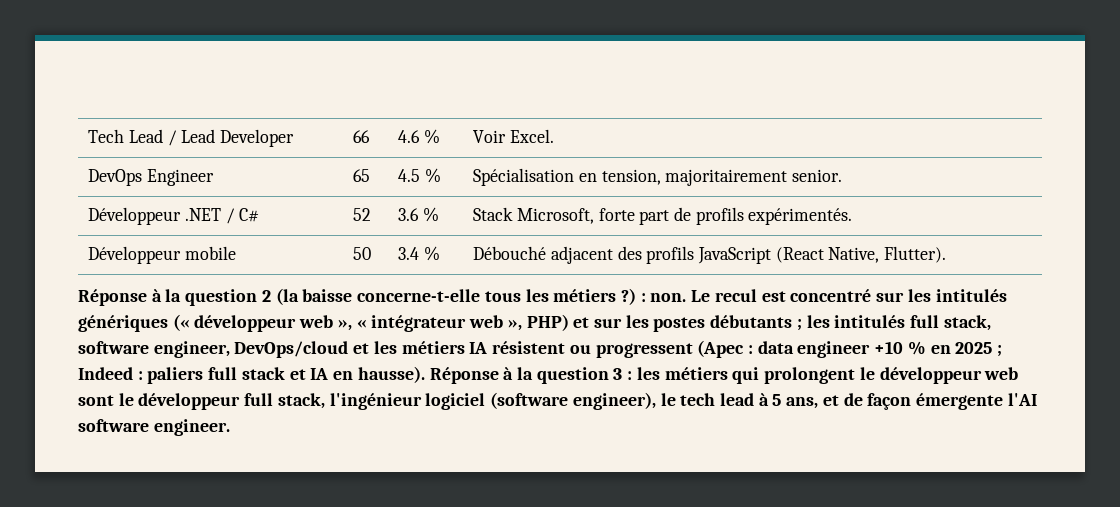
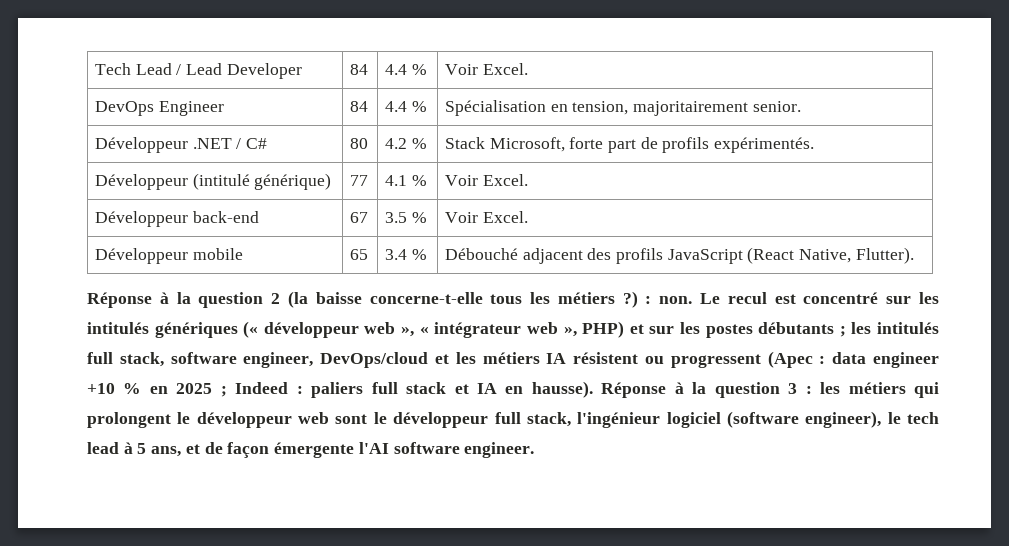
- Tech Lead / Lead Developer | 66 | 4.6 % | Voir Excel.
+ Tech Lead / Lead Developer | 84 | 4.4 % | Voir Excel.
- DevOps Engineer | 65 | 4.5 % | Spécialisation en tension, majoritairement senior.
+ DevOps Engineer | 84 | 4.4 % | Spécialisation en tension, majoritairement senior.
- Développeur .NET / C# | 52 | 3.6 % | Stack Microsoft, forte part de profils expérimentés.
+ Développeur .NET / C# | 80 | 4.2 % | Stack Microsoft, forte part de profils expérimentés.
+ Développeur (intitulé générique) | 77 | 4.1 % | Voir Excel.
+ Développeur back-end | 67 | 3.5 % | Voir Excel.
- Développeur mobile | 50 | 3.4 % | Débouché adjacent des profils JavaScript (React Native, Flutter).
+ Développeur mobile | 65 | 3.4 % | Débouché adjacent des profils JavaScript (React Native, Flutter).

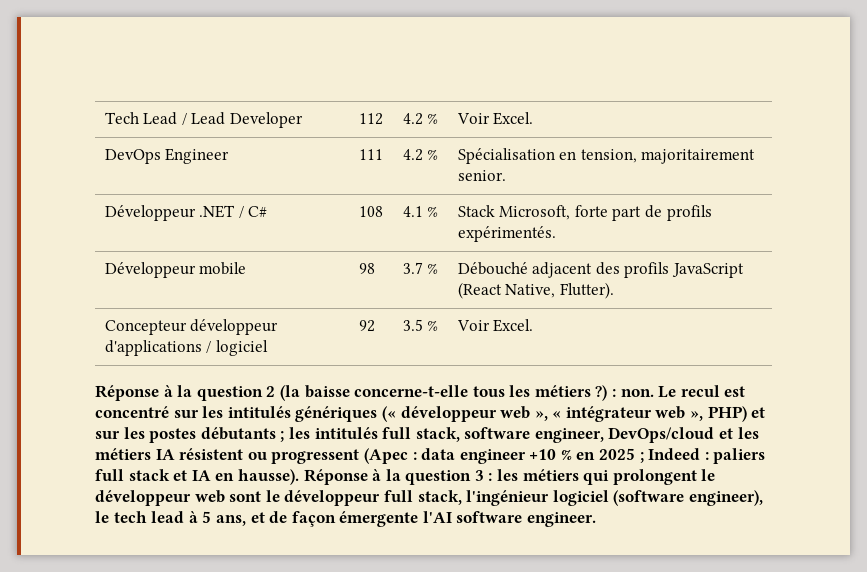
- Tech Lead / Lead Developer | 84 | 4.4 % | Voir Excel.
+ Tech Lead / Lead Developer | 112 | 4.2 % | Voir Excel.
- DevOps Engineer | 84 | 4.4 % | Spécialisation en tension, majoritairement senior.
+ DevOps Engineer | 111 | 4.2 % | Spécialisation en tension, majoritairement senior.
- Développeur .NET / C# | 80 | 4.2 % | Stack Microsoft, forte part de profils expérimentés.
+ Développeur .NET / C# | 108 | 4.1 % | Stack Microsoft, forte part de profils expérimentés.
- Développeur (intitulé générique) | 77 | 4.1 % | Voir Excel.
- Développeur back-end | 67 | 3.5 % | Voir Excel.
- Développeur mobile | 65 | 3.4 % | Débouché adjacent des profils JavaScript (React Native, Flutter).
+ Développeur mobile | 98 | 3.7 % | Débouché adjacent des profils JavaScript (React Native, Flutter).
+ Concepteur développeur d'applications / logiciel | 92 | 3.5 % | Voir Excel.

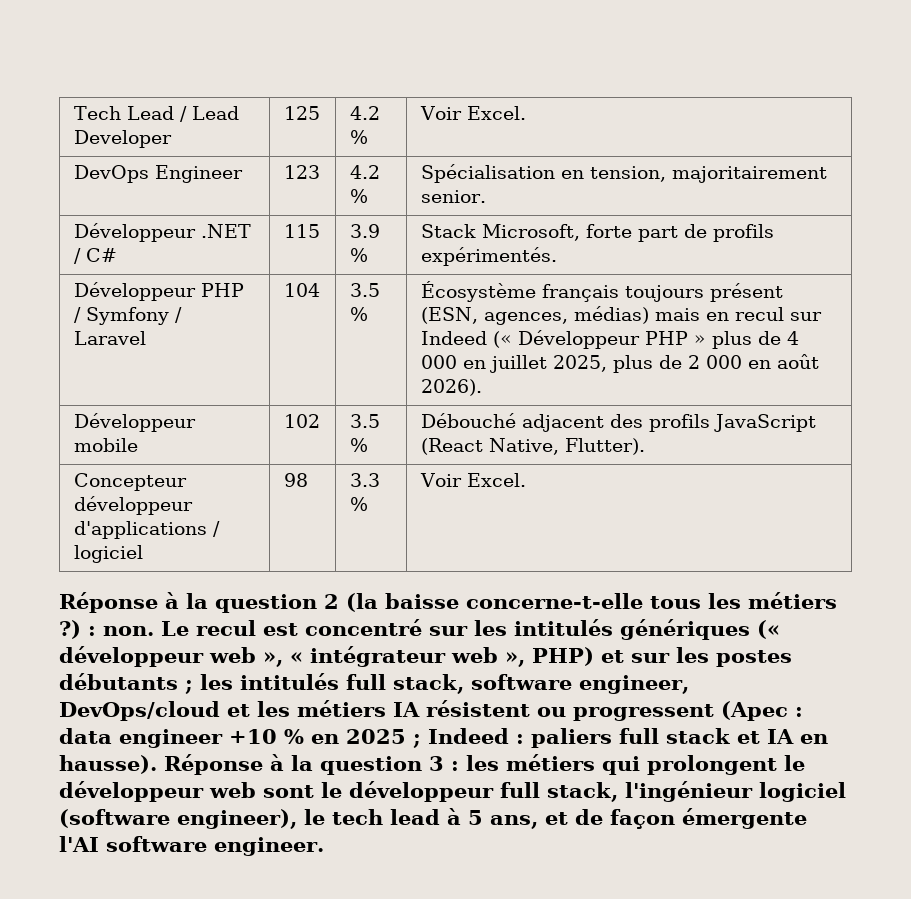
- Tech Lead / Lead Developer | 112 | 4.2 % | Voir Excel.
+ Tech Lead / Lead Developer | 125 | 4.2 % | Voir Excel.
- DevOps Engineer | 111 | 4.2 % | Spécialisation en tension, majoritairement senior.
+ DevOps Engineer | 123 | 4.2 % | Spécialisation en tension, majoritairement senior.
- Développeur .NET / C# | 108 | 4.1 % | Stack Microsoft, forte part de profils expérimentés.
+ Développeur .NET / C# | 115 | 3.9 % | Stack Microsoft, forte part de profils expérimentés.
+ Développeur PHP / Symfony / Laravel | 104 | 3.5 % | Écosystème français toujours présent (ESN, agences, médias) mais en recul sur Indeed (« Développeur PHP » plus de 4 000 en juillet 2025, plus de 2 000 en août 2026).
- Développeur mobile | 98 | 3.7 % | Débouché adjacent des profils JavaScript (React Native, Flutter).
+ Développeur mobile | 102 | 3.5 % | Débouché adjacent des profils JavaScript (React Native, Flutter).
- Concepteur développeur d'applications / logiciel | 92 | 3.5 % | Voir Excel.
+ Concepteur développeur d'applications / logiciel | 98 | 3.3 % | Voir Excel.

